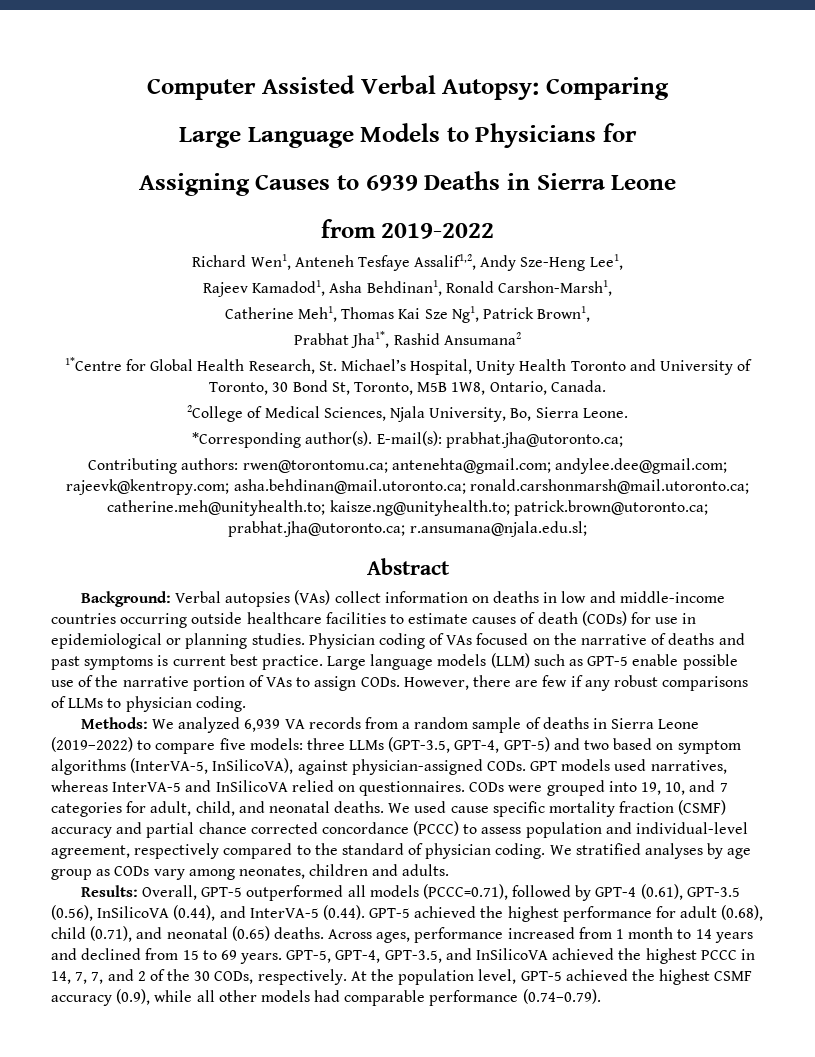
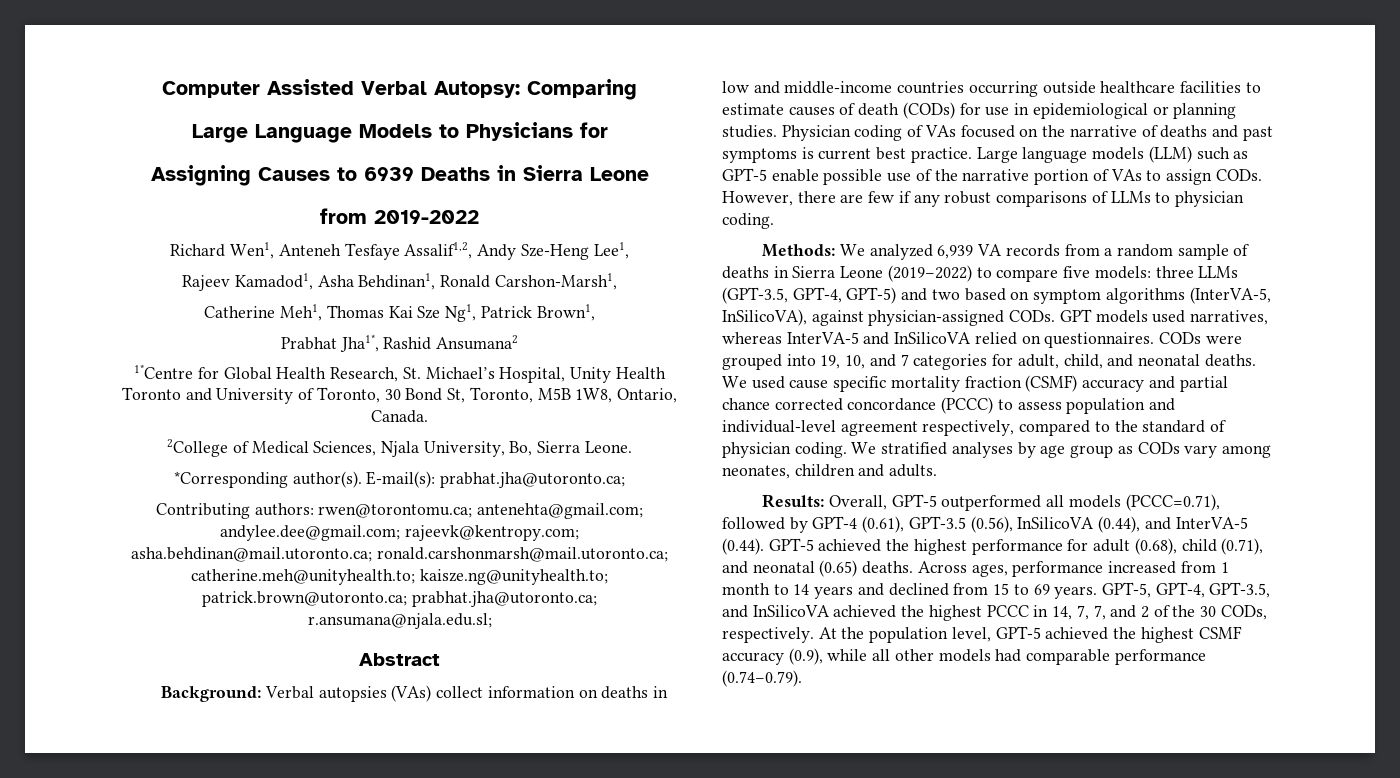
- We used cause specific mortality fraction (CSMF) accuracy and partial chance corrected concordance (PCCC) to assess population and individual-level agreement, respectively compared to the standard of physician coding.
+ We used cause specific mortality fraction (CSMF) accuracy and partial chance corrected concordance (PCCC) to assess population and individual-level agreement respectively, compared to the standard of physician coding.

